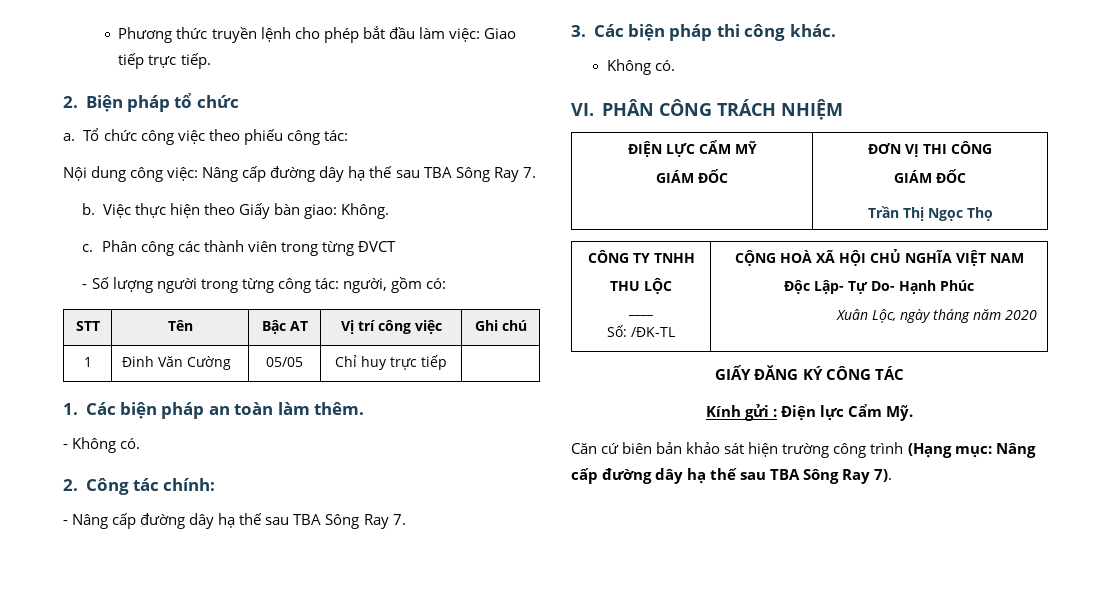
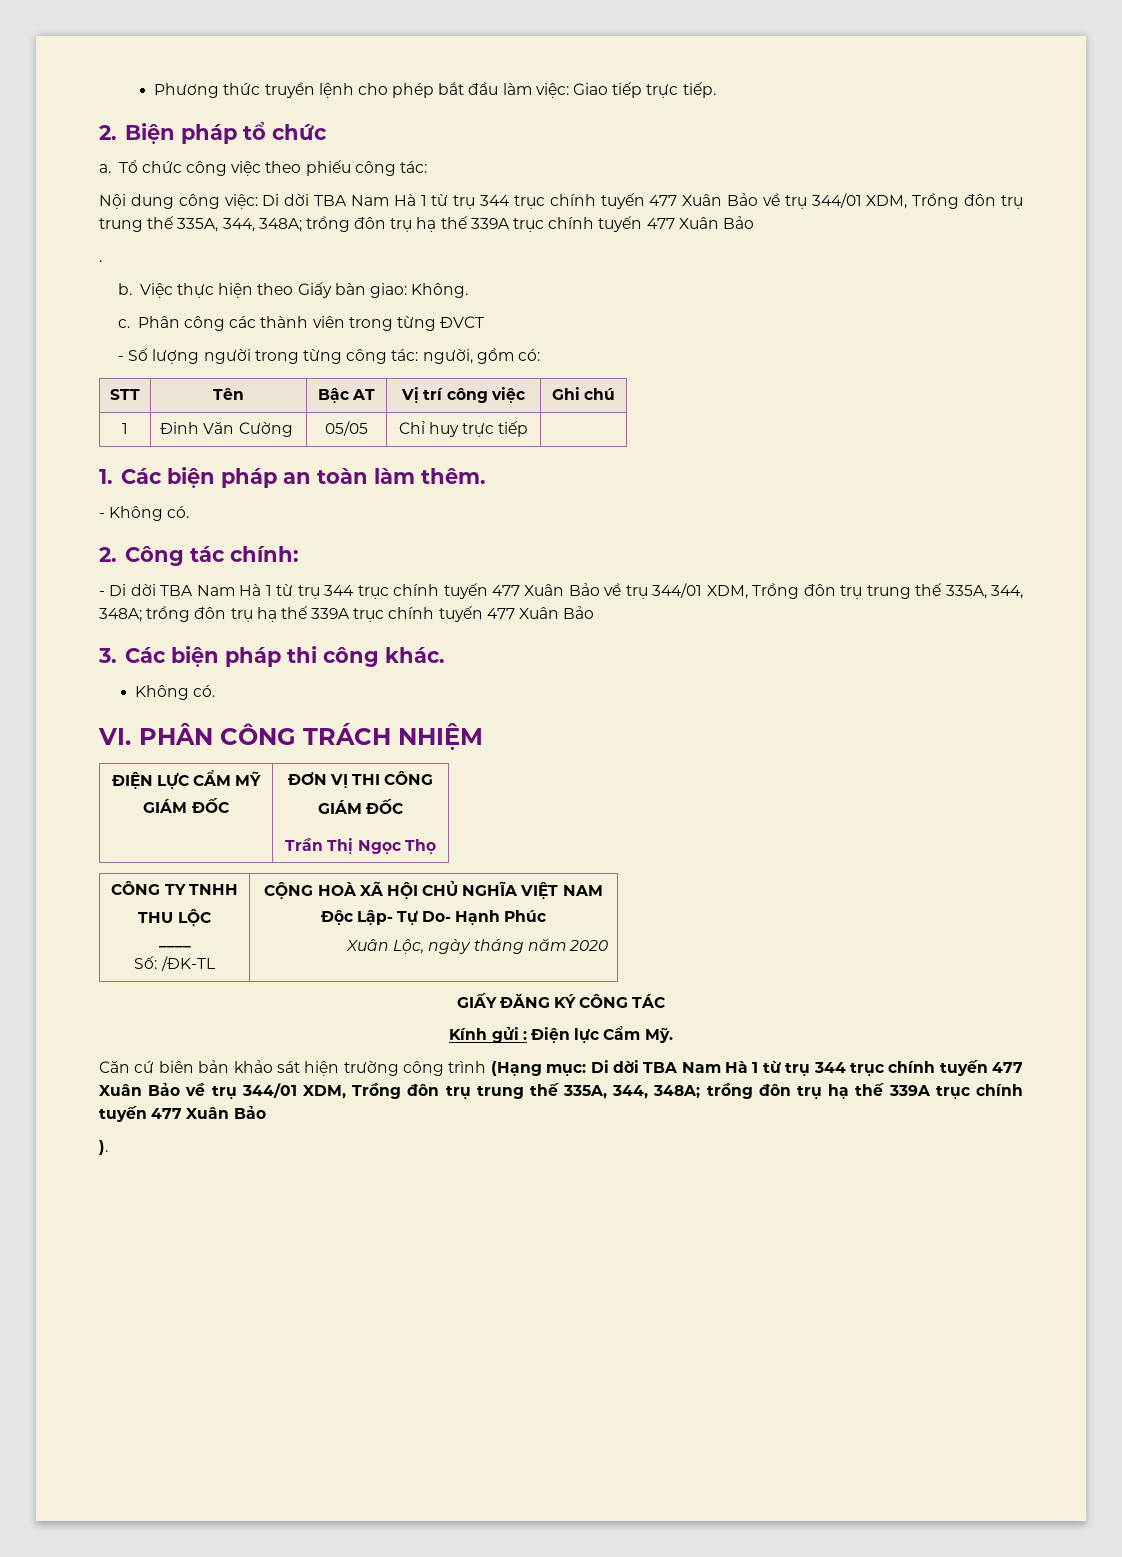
- Nội dung công việc: Nâng cấp đường dây hạ thế sau TBA Sông Ray 7.
+ Nội dung công việc: Di dời TBA Nam Hà 1 từ trụ 344 trục chính tuyến 477 Xuân Bảo về trụ 344/01 XDM, Trồng đôn trụ trung thế 335A, 344, 348A; trồng đôn trụ hạ thế 339A trục chính tuyến 477 Xuân Bảo
+ .
- - Nâng cấp đường dây hạ thế sau TBA Sông Ray 7.
+ - Di dời TBA Nam Hà 1 từ trụ 344 trục chính tuyến 477 Xuân Bảo về trụ 344/01 XDM, Trồng đôn trụ trung thế 335A, 344, 348A; trồng đôn trụ hạ thế 339A trục chính tuyến 477 Xuân Bảo
- Căn cứ biên bản khảo sát hiện trường công trình (Hạng mục: Nâng cấp đường dây hạ thế sau TBA Sông Ray 7).
+ Căn cứ biên bản khảo sát hiện trường công trình (Hạng mục: Di dời TBA Nam Hà 1 từ trụ 344 trục chính tuyến 477 Xuân Bảo về trụ 344/01 XDM, Trồng đôn trụ trung thế 335A, 344, 348A; trồng đôn trụ hạ thế 339A trục chính tuyến 477 Xuân Bảo
+ ).

